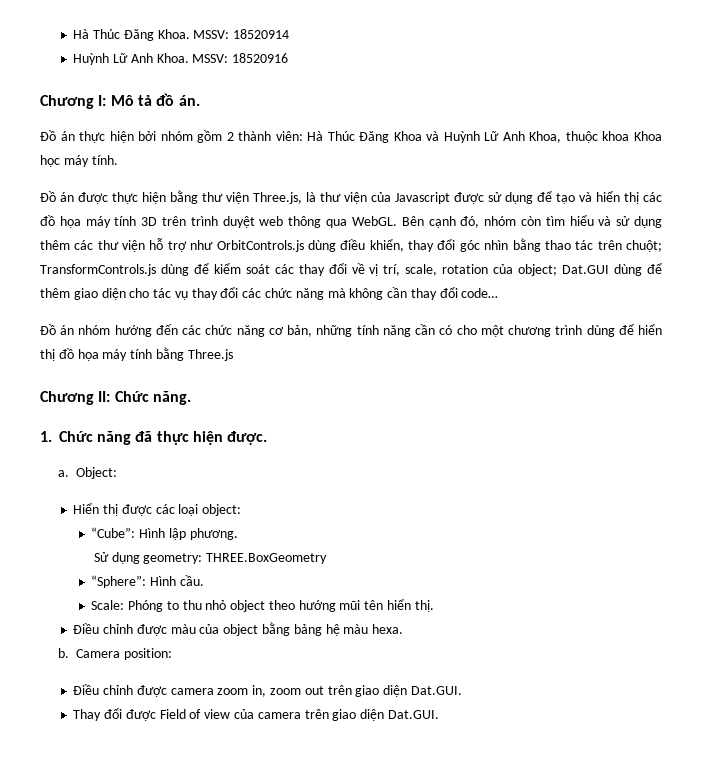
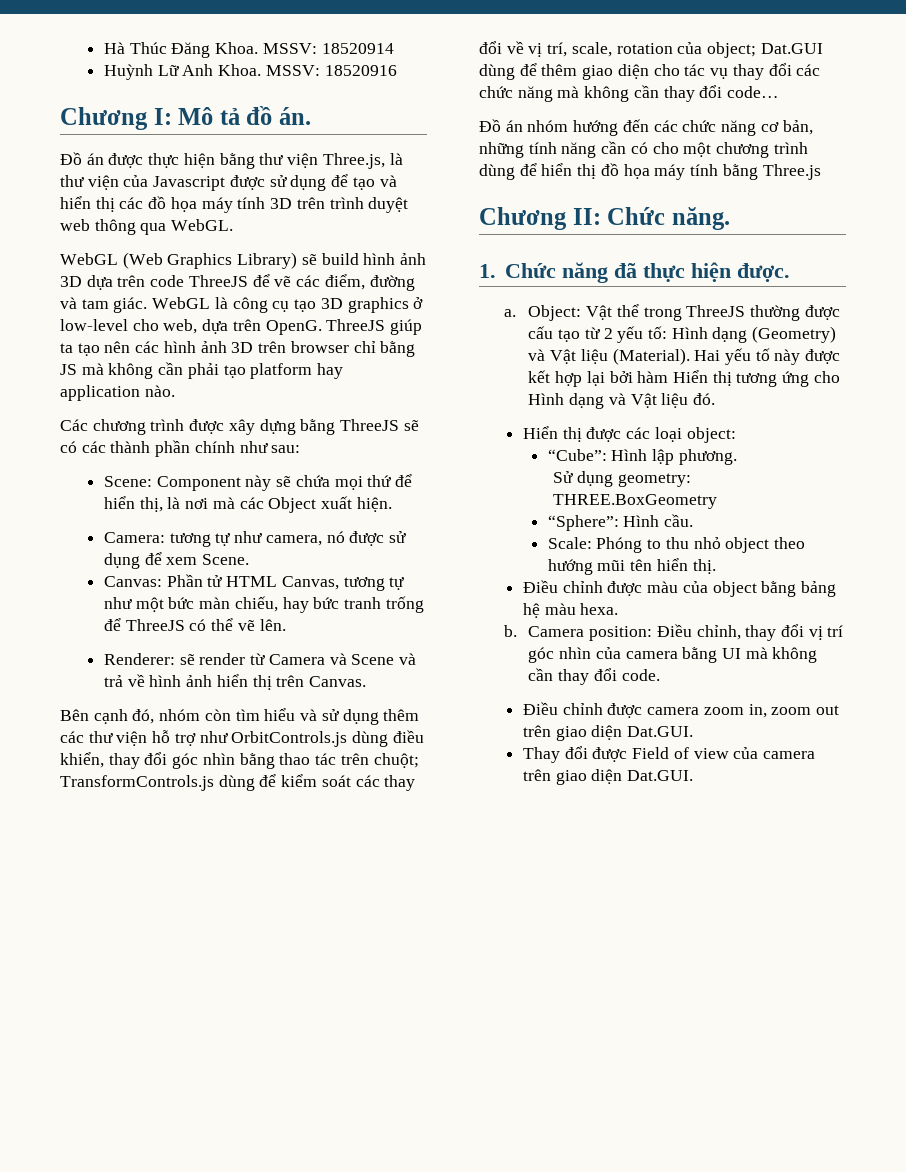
- Đồ án thực hiện bởi nhóm gồm 2 thành viên: Hà Thúc Đăng Khoa và Huỳnh Lữ Anh Khoa, thuộc khoa Khoa học máy tính.
- Đồ án được thực hiện bằng thư viện Three.js, là thư viện của Javascript được sử dụng để tạo và hiển thị các đồ họa máy tính 3D trên trình duyệt web thông qua WebGL. Bên cạnh đó, nhóm còn tìm hiểu và sử dụng thêm các thư viện hỗ trợ như OrbitControls.js dùng điều khiển, thay đổi góc nhìn bằng thao tác trên chuột;
+ Đồ án được thực hiện bằng thư viện Three.js, là thư viện của Javascript được sử dụng để tạo và hiển thị các đồ họa máy tính 3D trên trình duyệt web thông qua WebGL.
+ WebGL (Web Graphics Library) sẽ build hình ảnh 3D dựa trên code ThreeJS để vẽ các điểm, đường và tam giác. WebGL là công cụ tạo 3D graphics ở low-level cho web, dựa trên OpenG. ThreeJS giúp ta tạo nên các hình ảnh 3D trên browser chỉ bằng JS mà không cần phải tạo platform hay application nào.
+ Các chương trình được xây dựng bằng ThreeJS sẽ có các thành phần chính như sau:
+ Scene: Component này sẽ chứa mọi thứ để hiển thị, là nơi mà các Object xuất hiện.
+ Camera: tương tự như camera, nó được sử dụng để xem Scene.
+ Canvas: Phần tử HTML Canvas, tương tự như một bức màn chiếu, hay bức tranh trống để ThreeJS có thể vẽ lên.
+ Renderer: sẽ render từ Camera và Scene và trả về hình ảnh hiển thị trên Canvas.
+ Bên cạnh đó, nhóm còn tìm hiểu và sử dụng thêm các thư viện hỗ trợ như OrbitControls.js dùng điều khiển, thay đổi góc nhìn bằng thao tác trên chuột;
- Object:
+ Object: Vật thể trong ThreeJS thường được cấu tạo từ 2 yếu tố: Hình dạng (Geometry) và Vật liệu (Material). Hai yếu tố này được kết hợp lại bởi hàm Hiển thị tương ứng cho Hình dạng và Vật liệu đó.
- Camera position:
+ Camera position: Điều chỉnh, thay đổi vị trí góc nhìn của camera bằng UI mà không cần thay đổi code.

